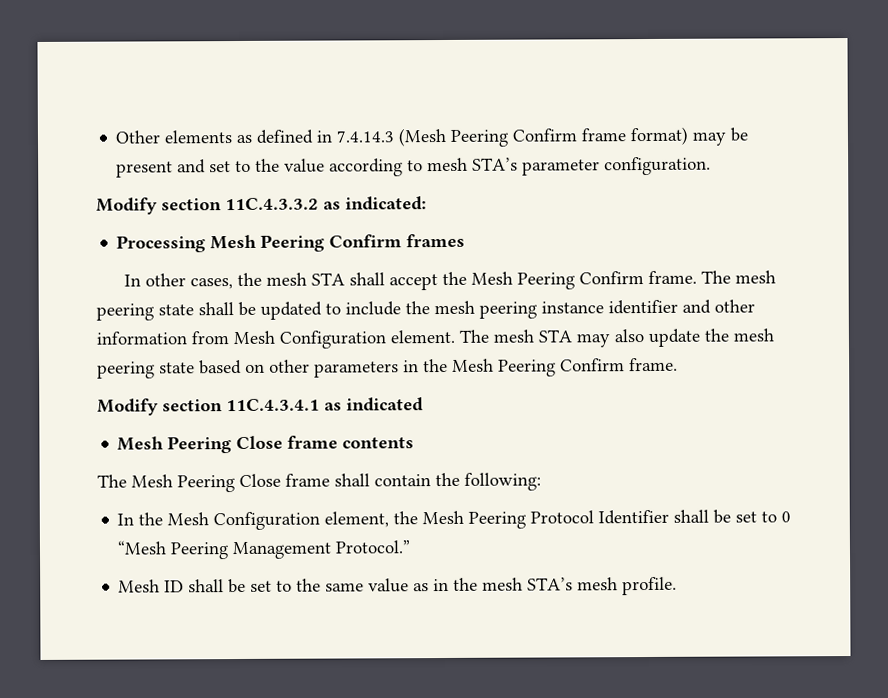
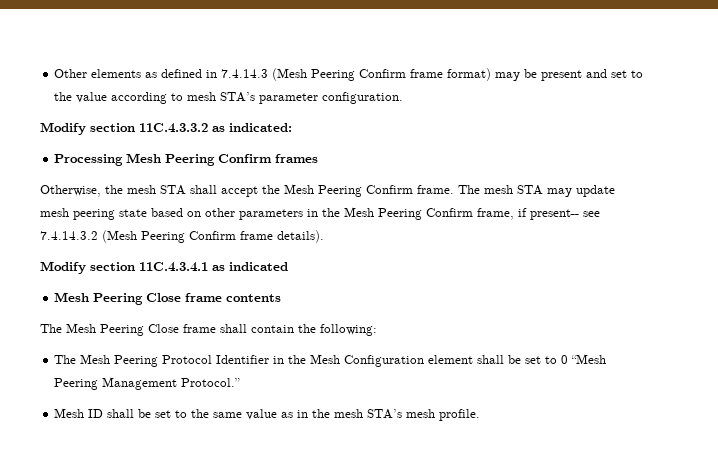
- In other cases, the mesh STA shall accept the Mesh Peering Confirm frame.
+ Otherwise, the mesh STA shall accept the Mesh Peering Confirm frame.
- The mesh peering state shall be updated to include the mesh peering instance identifier and other information from Mesh Configuration element. The mesh STA may also update the mesh peering state based on other parameters in the Mesh Peering Confirm frame.
+ The mesh STA may update mesh peering state based on other parameters in the Mesh Peering Confirm frame, if present-- see 7.4.14.3.2 (Mesh Peering Confirm frame details).
- In the Mesh Configuration element, the Mesh Peering Protocol Identifier shall be set to 0 “Mesh Peering Management Protocol.”
+ The Mesh Peering Protocol Identifier in the Mesh Configuration element shall be set to 0 “Mesh Peering Management Protocol.”

